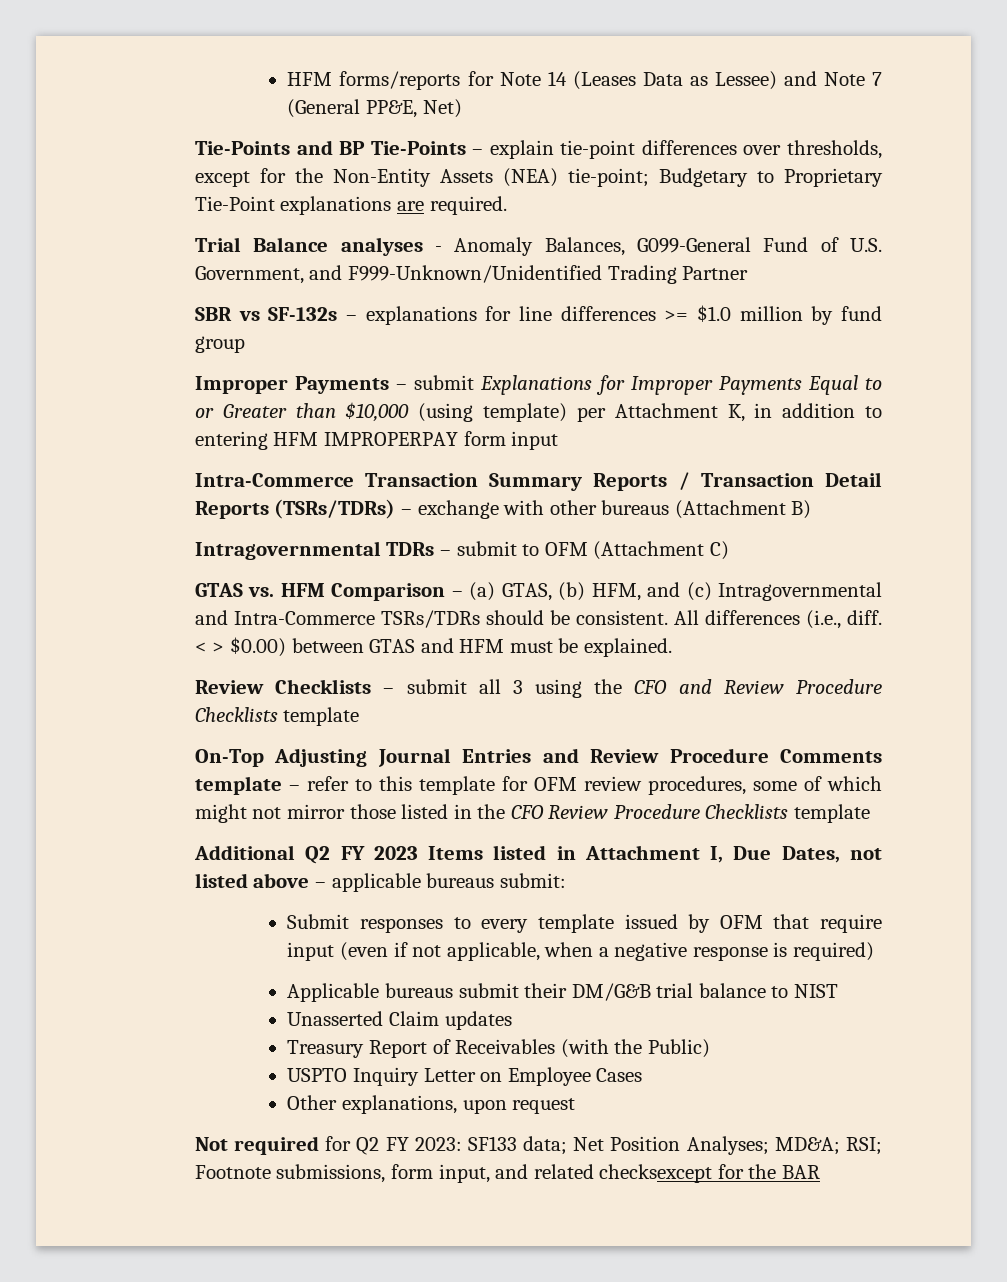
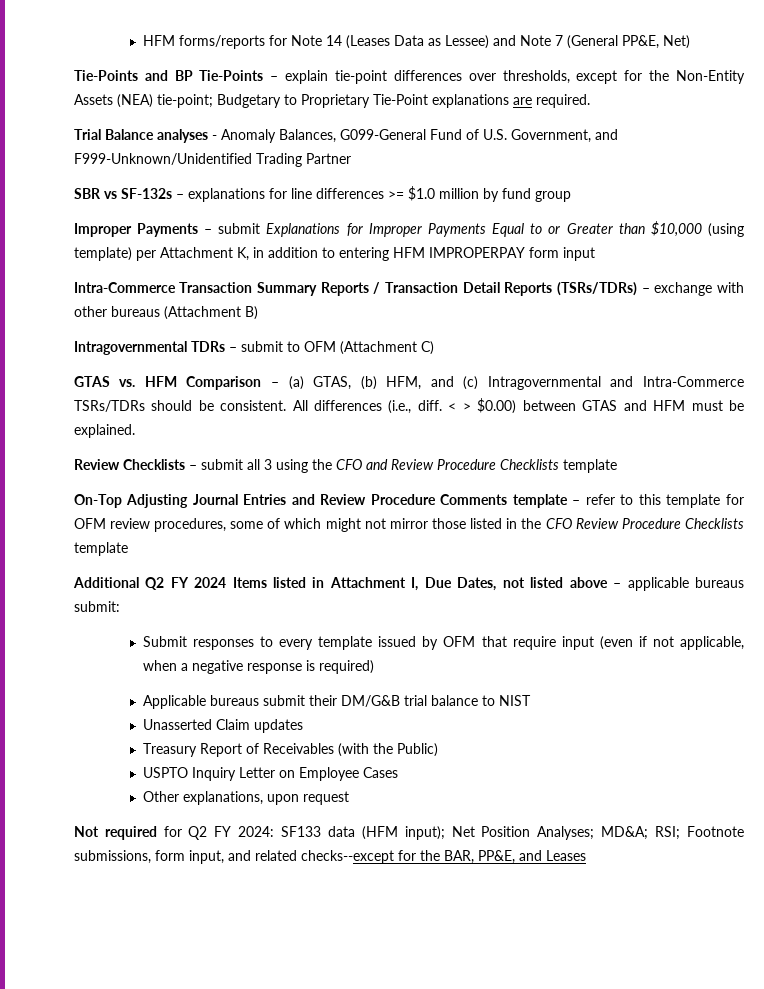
- Additional Q2 FY 2023 Items listed in Attachment I, Due Dates, not listed above – applicable bureaus submit:
+ Additional Q2 FY 2024 Items listed in Attachment I, Due Dates, not listed above – applicable bureaus submit:
- Not required for Q2 FY 2023: SF133 data; Net Position Analyses; MD&A; RSI; Footnote submissions, form input, and related checksexcept for the BAR
+ Not required for Q2 FY 2024: SF133 data (HFM input); Net Position Analyses; MD&A; RSI; Footnote submissions, form input, and related checks--except for the BAR, PP&E, and Leases

